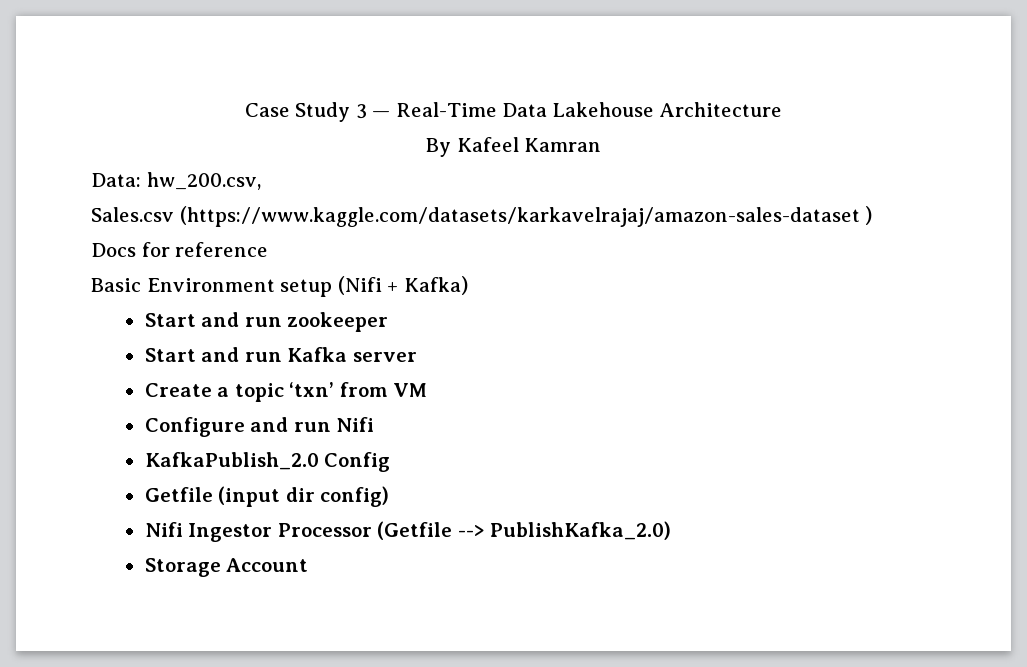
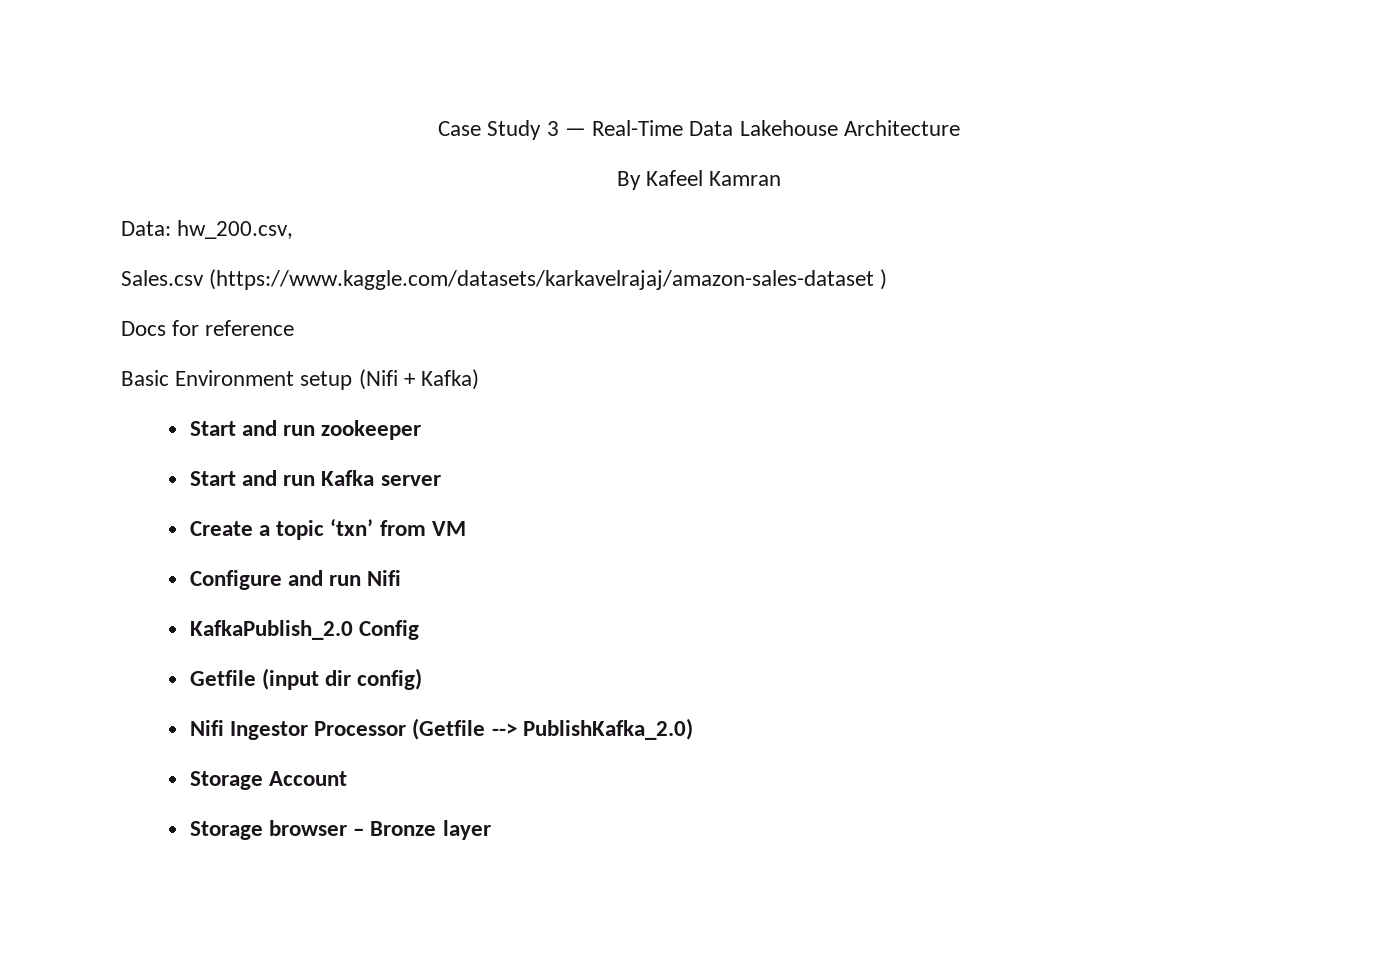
+ Storage browser – Bronze layer

